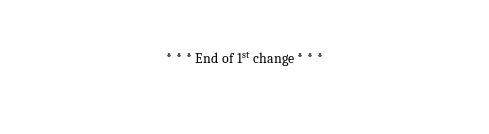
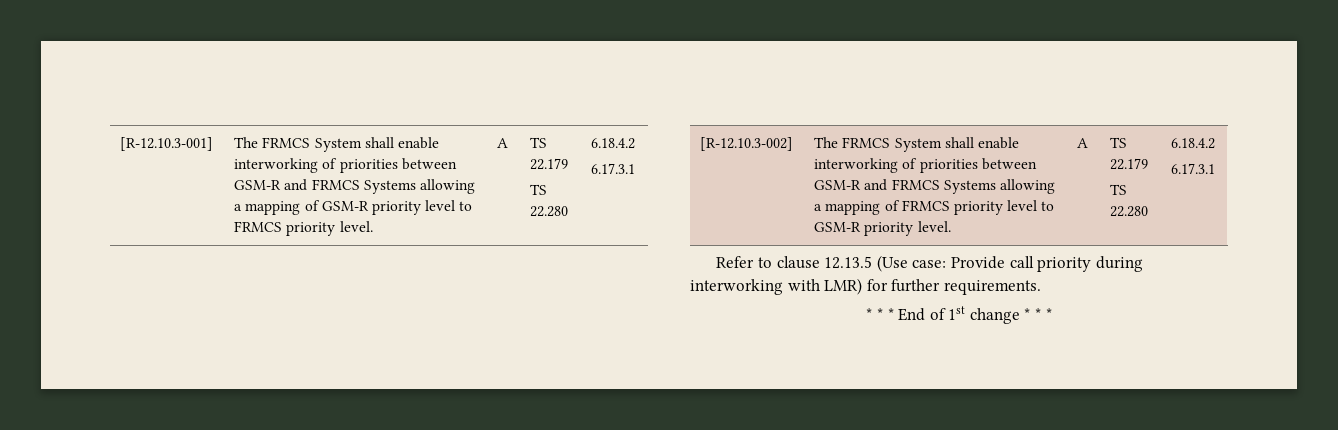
+ [R-12.10.3-001] | The FRMCS System shall enable interworking of priorities between GSM-R and FRMCS Systems allowing a mapping of GSM-R priority level to FRMCS priority level. | A | TS 22.179
+ TS 22.280 | 6.18.4.2
+ 6.17.3.1
+ [R-12.10.3-002] | The FRMCS System shall enable interworking of priorities between GSM-R and FRMCS Systems allowing a mapping of FRMCS priority level to GSM-R priority level. | A | TS 22.179
+ TS 22.280 | 6.18.4.2
+ 6.17.3.1
+ Refer to clause 12.13.5 (Use case: Provide call priority during interworking with LMR) for further requirements.

